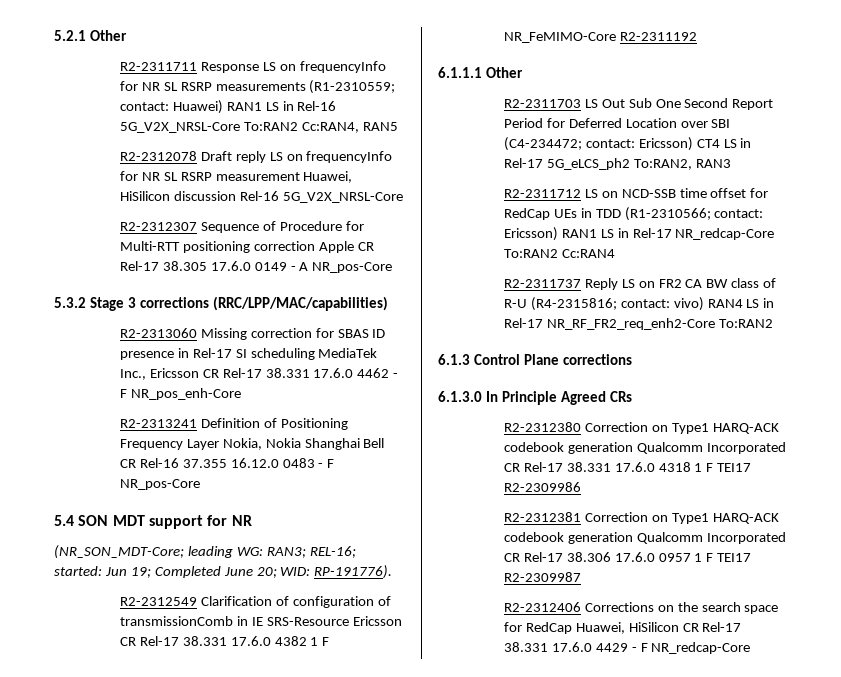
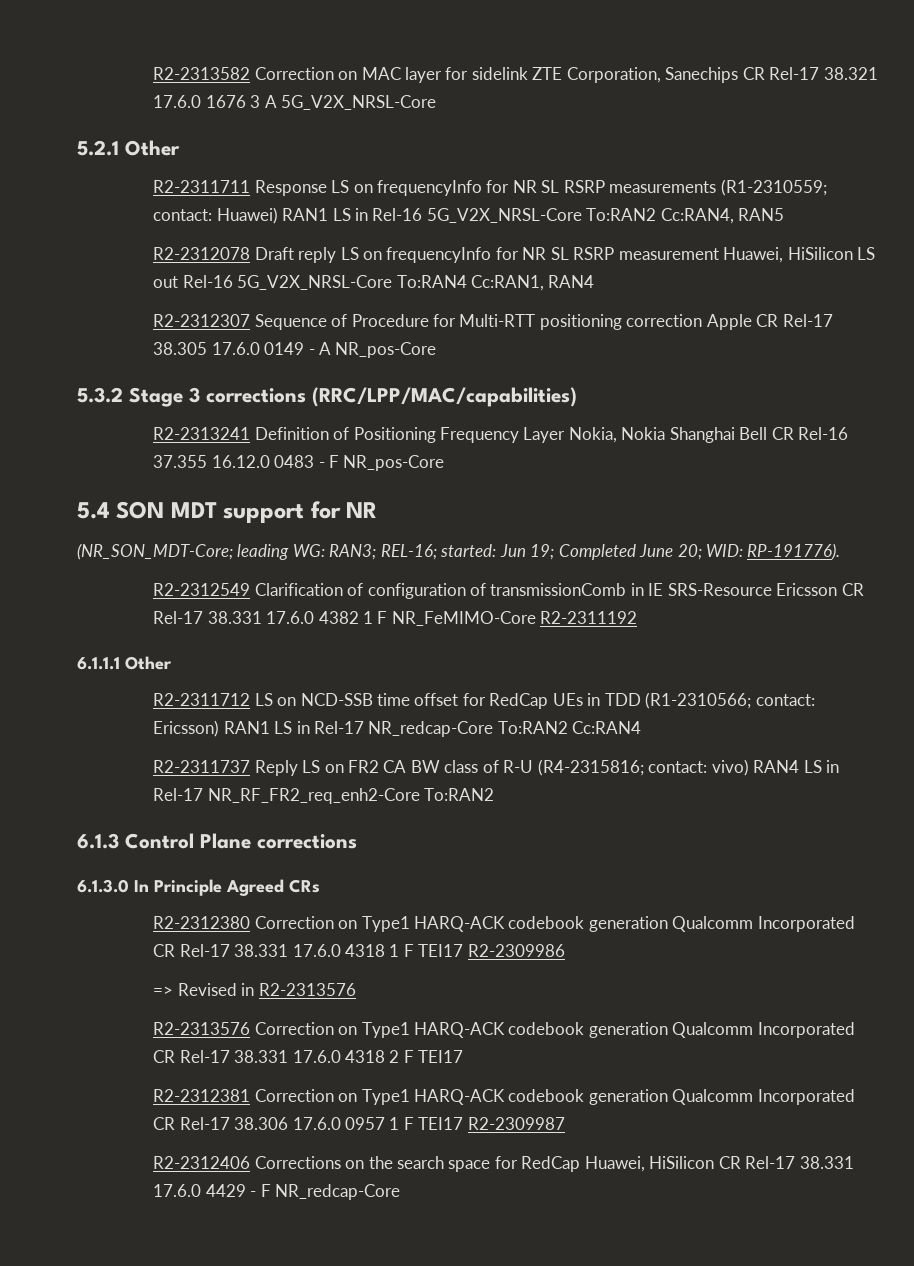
+ R2-2313582 Correction on MAC layer for sidelink ZTE Corporation, Sanechips CR Rel-17 38.321 17.6.0 1676 3 A 5G_V2X_NRSL-Core
- R2-2312078 Draft reply LS on frequencyInfo for NR SL RSRP measurement Huawei, HiSilicon discussion Rel-16 5G_V2X_NRSL-Core
+ R2-2312078 Draft reply LS on frequencyInfo for NR SL RSRP measurement Huawei, HiSilicon LS out Rel-16 5G_V2X_NRSL-Core To:RAN4 Cc:RAN1, RAN4
- R2-2313060 Missing correction for SBAS ID presence in Rel-17 SI scheduling MediaTek Inc., Ericsson CR Rel-17 38.331 17.6.0 4462 - F NR_pos_enh-Core
- R2-2311703 LS Out Sub One Second Report Period for Deferred Location over SBI (C4-234472; contact: Ericsson) CT4 LS in Rel-17 5G_eLCS_ph2 To:RAN2, RAN3
+ => Revised in R2-2313576
+ R2-2313576 Correction on Type1 HARQ-ACK codebook generation Qualcomm Incorporated CR Rel-17 38.331 17.6.0 4318 2 F TEI17

